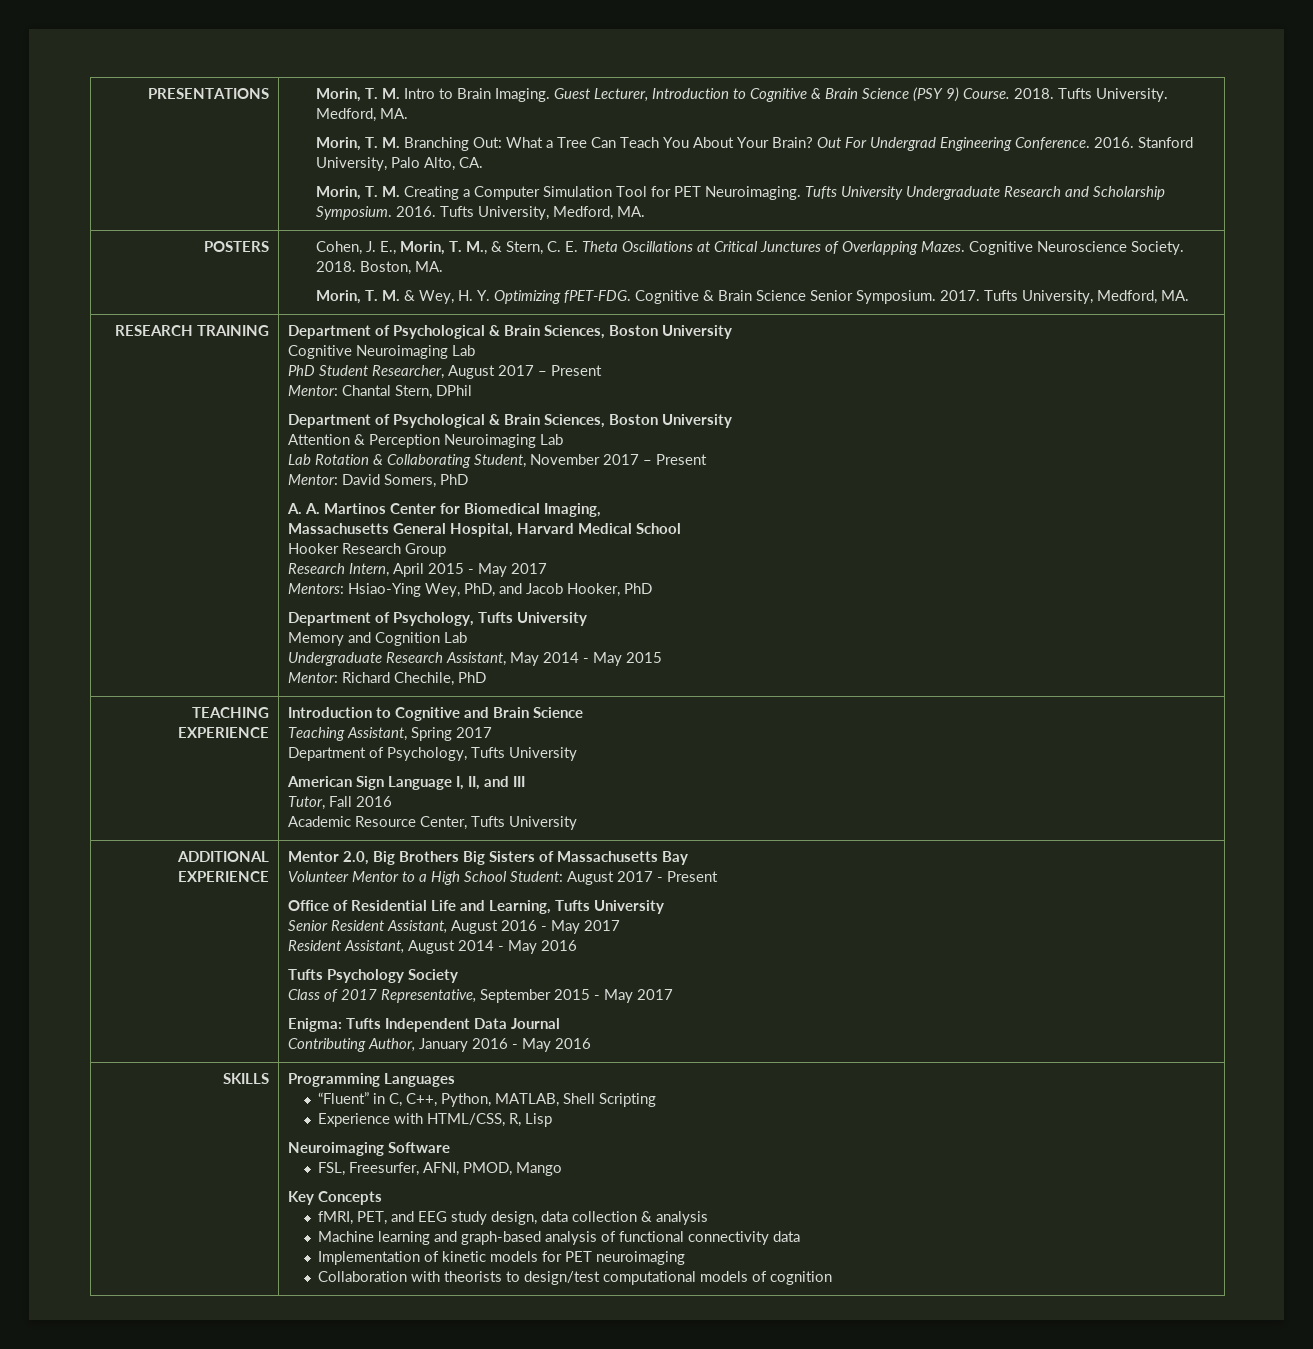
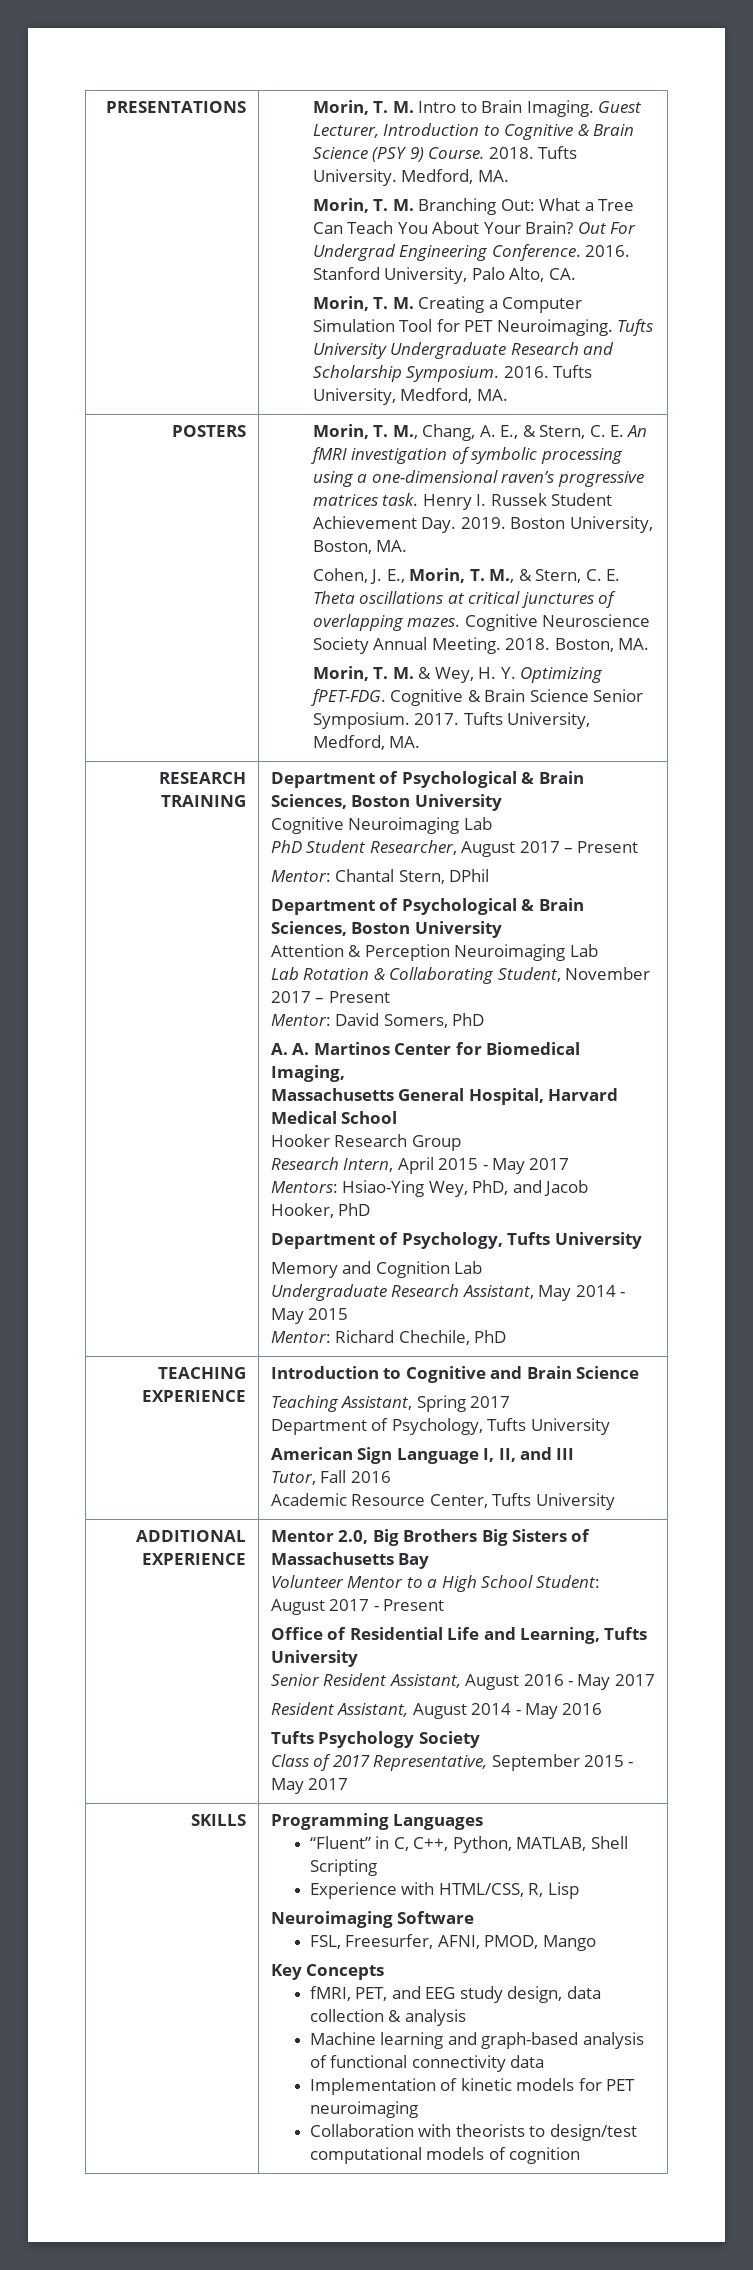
+ Morin, T. M., Chang, A. E., & Stern, C. E. An fMRI investigation of symbolic processing using a one-dimensional raven’s progressive matrices task. Henry I. Russek Student Achievement Day. 2019. Boston University, Boston, MA.
- Cohen, J. E., Morin, T. M., & Stern, C. E. Theta Oscillations at Critical Junctures of Overlapping Mazes. Cognitive Neuroscience Society.
+ Cohen, J. E., Morin, T. M., & Stern, C. E. Theta oscillations at critical junctures of overlapping mazes. Cognitive Neuroscience Society Annual Meeting.
- Enigma: Tufts Independent Data Journal
- Contributing Author, January 2016 - May 2016

